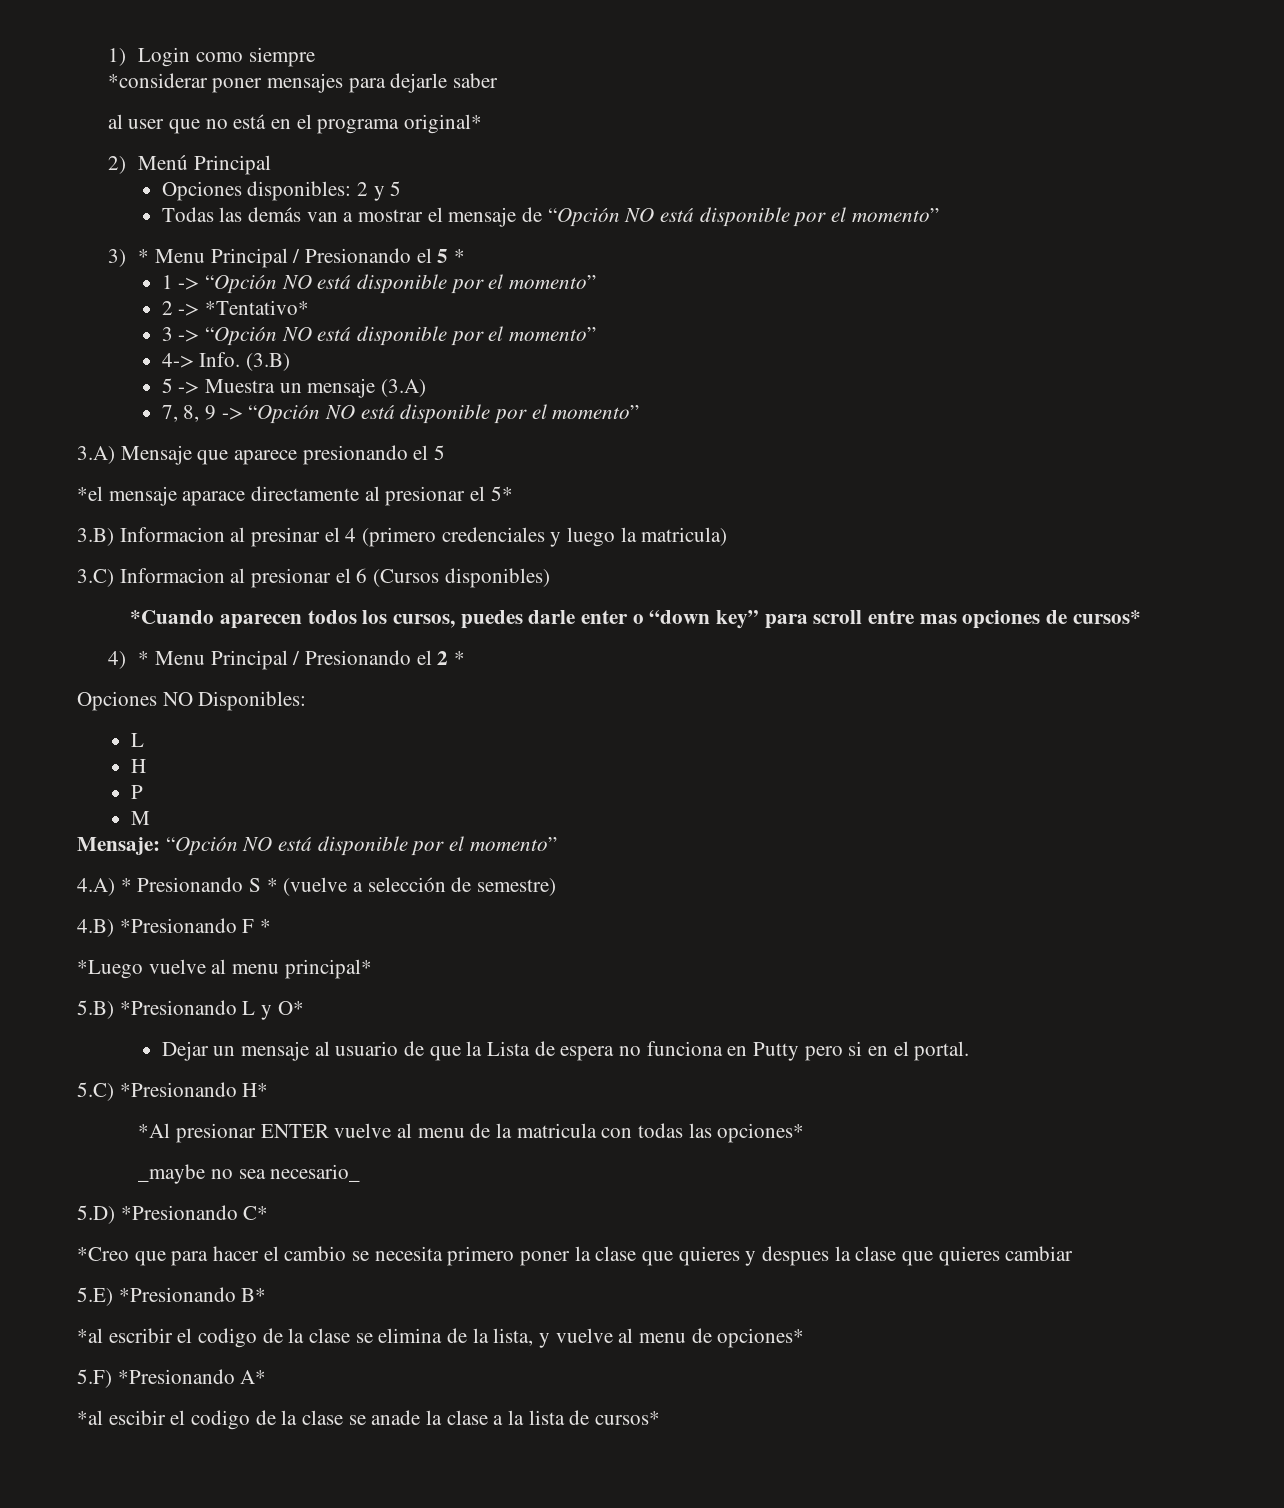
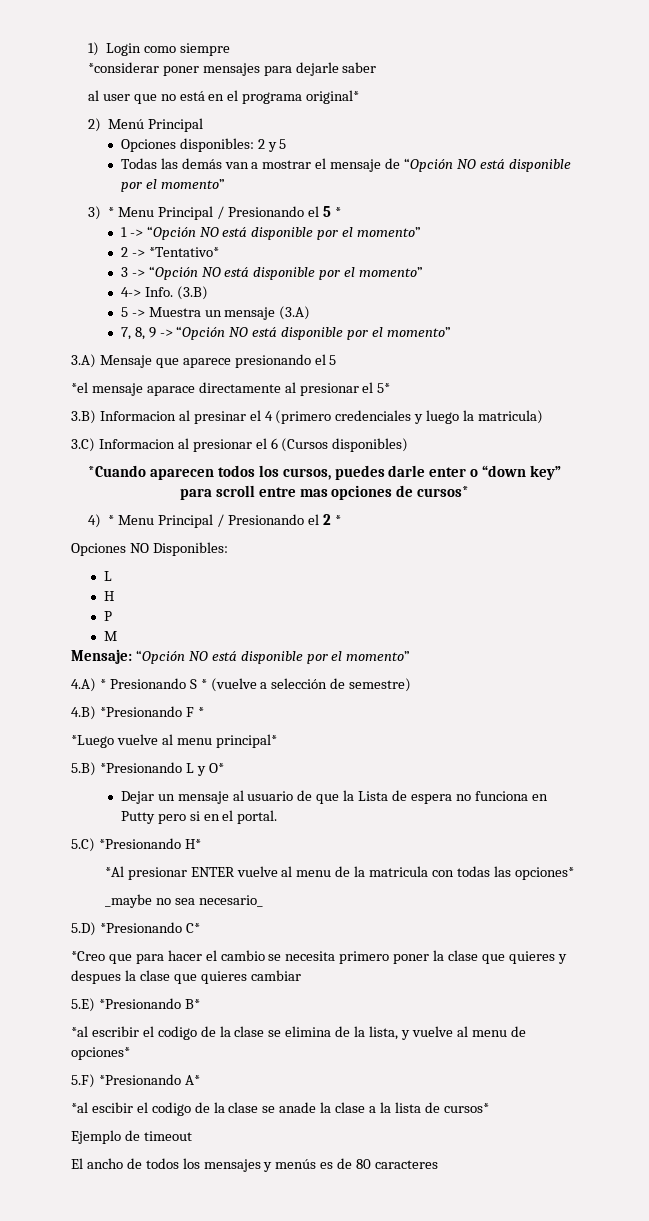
+ Ejemplo de timeout
+ El ancho de todos los mensajes y menús es de 80 caracteres

